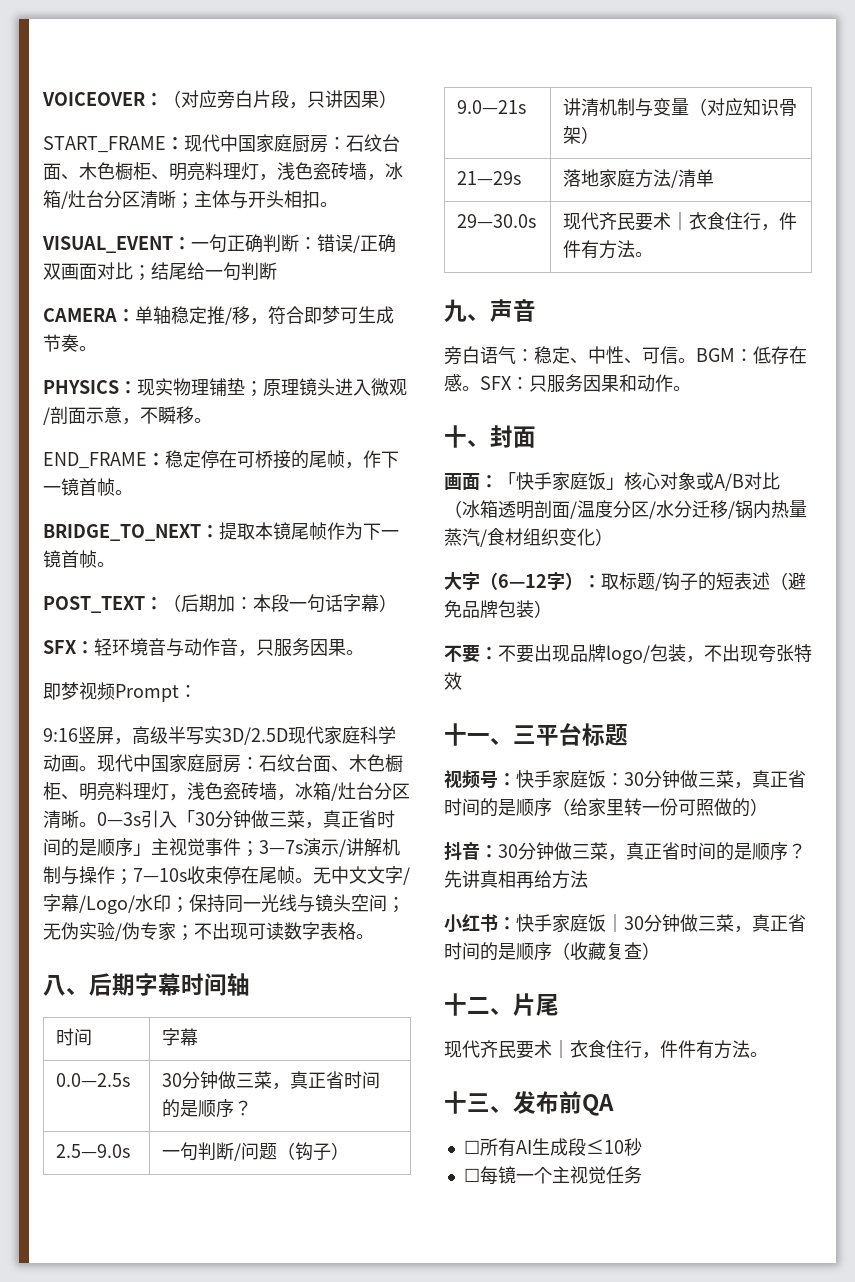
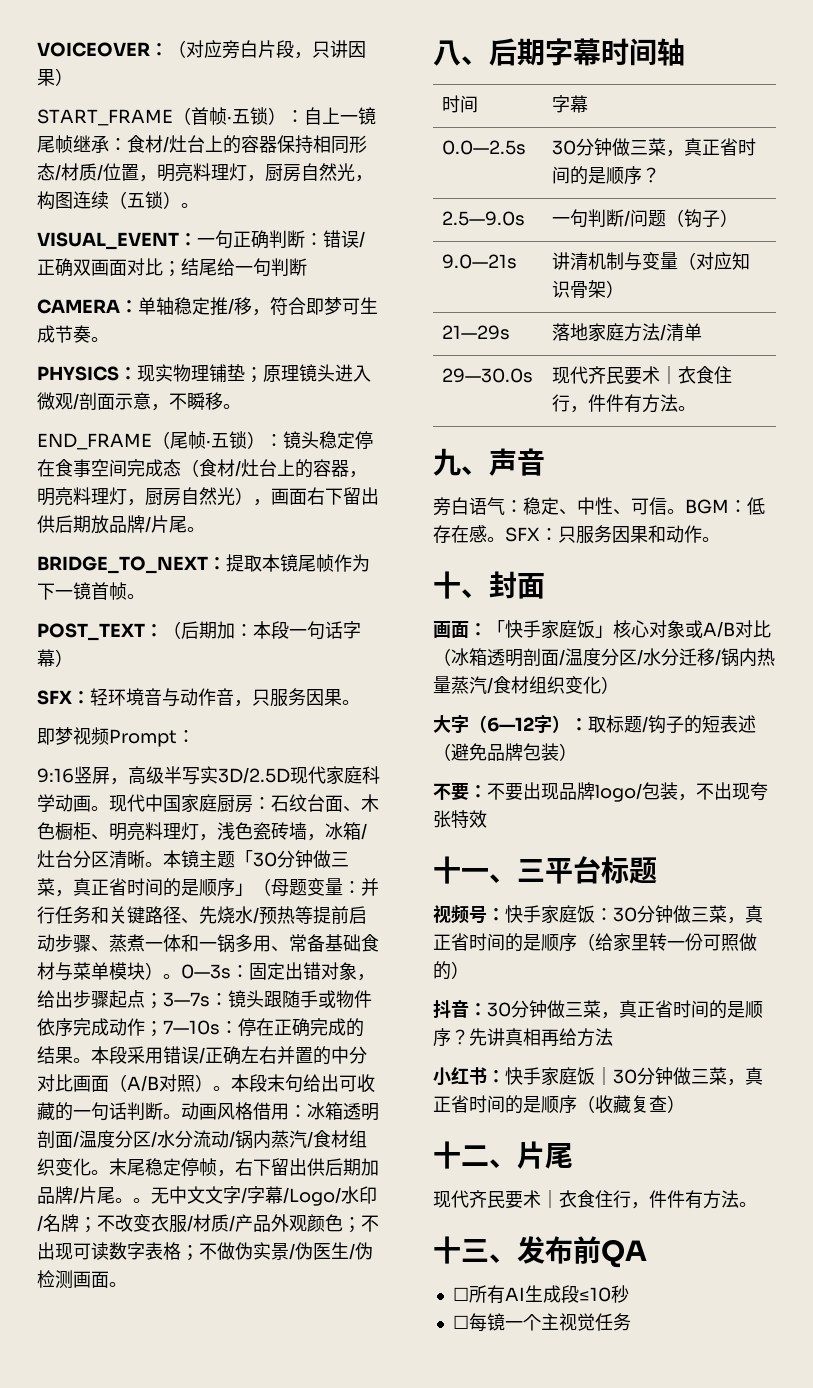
- START_FRAME：现代中国家庭厨房：石纹台面、木色橱柜、明亮料理灯，浅色瓷砖墙，冰箱/灶台分区清晰；主体与开头相扣。
+ START_FRAME（首帧·五锁）：自上一镜尾帧继承：食材/灶台上的容器保持相同形态/材质/位置，明亮料理灯，厨房自然光，构图连续（五锁）。
- END_FRAME：稳定停在可桥接的尾帧，作下一镜首帧。
+ END_FRAME（尾帧·五锁）：镜头稳定停在食事空间完成态（食材/灶台上的容器，明亮料理灯，厨房自然光），画面右下留出供后期放品牌/片尾。
- 0—3s引入「30分钟做三菜，真正省时间的是顺序」主视觉事件；3—7s演示/讲解机制与操作；7—10s收束停在尾帧。
+ 本镜主题「30分钟做三菜，真正省时间的是顺序」（母题变量：并行任务和关键路径、先烧水/预热等提前启动步骤、蒸煮一体和一锅多用、常备基础食材与菜单模块）。0—3s：固定出错对象，给出步骤起点；3—7s：镜头跟随手或物件依序完成动作；7—10s：停在正确完成的结果。本段采用错误/正确左右并置的中分对比画面（A/B对照）。本段末句给出可收藏的一句话判断。动画风格借用：冰箱透明剖面/温度分区/水分流动/锅内蒸汽/食材组织变化。末尾稳定停帧，右下留出供后期加品牌/片尾。。
- 无中文文字/字幕/Logo/水印；保持同一光线与镜头空间；无伪实验/伪专家；不出现可读数字表格。
+ 无中文文字/字幕/Logo/水印/名牌；不改变衣服/材质/产品外观颜色；不出现可读数字表格；不做伪实景/伪医生/伪检测画面。

